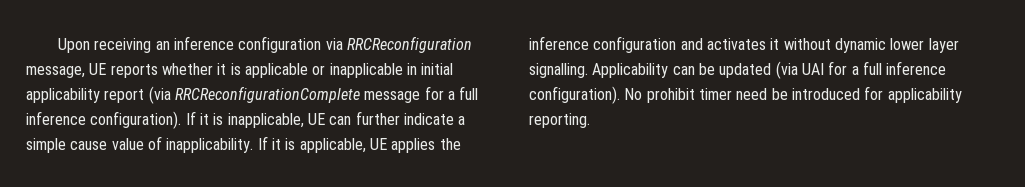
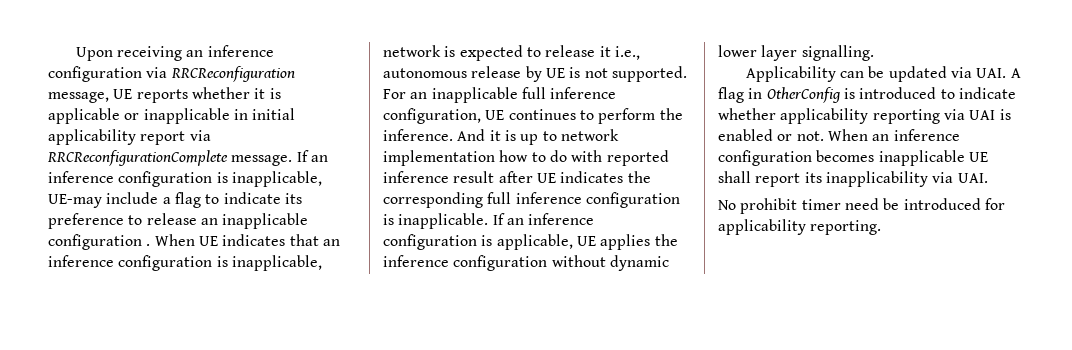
- Upon receiving an inference configuration via RRCReconfiguration message, UE reports whether it is applicable or inapplicable in initial applicability report (via RRCReconfigurationComplete message for a full inference configuration). If it is inapplicable, UE can further indicate a simple cause value of inapplicability. If it is applicable, UE applies the inference configuration and activates it without dynamic lower layer signalling. Applicability can be updated (via UAI for a full inference configuration). No prohibit timer need be introduced for applicability reporting.
+ Upon receiving an inference configuration via RRCReconfiguration message, UE reports whether it is applicable or inapplicable in initial applicability report via RRCReconfigurationComplete message. If an inference configuration is inapplicable, UE-may include a flag to indicate its preference to release an inapplicable configuration . When UE indicates that an inference configuration is inapplicable, network is expected to release it i.e., autonomous release by UE is not supported. For an inapplicable full inference configuration, UE continues to perform the inference. And it is up to network implementation how to do with reported inference result after UE indicates the corresponding full inference configuration is inapplicable. If an inference configuration is applicable, UE applies the inference configuration without dynamic lower layer signalling.
+ Applicability can be updated via UAI. A flag in OtherConfig is introduced to indicate whether applicability reporting via UAI is enabled or not. When an inference configuration becomes inapplicable UE shall report its inapplicability via UAI.
+ No prohibit timer need be introduced for applicability reporting.

